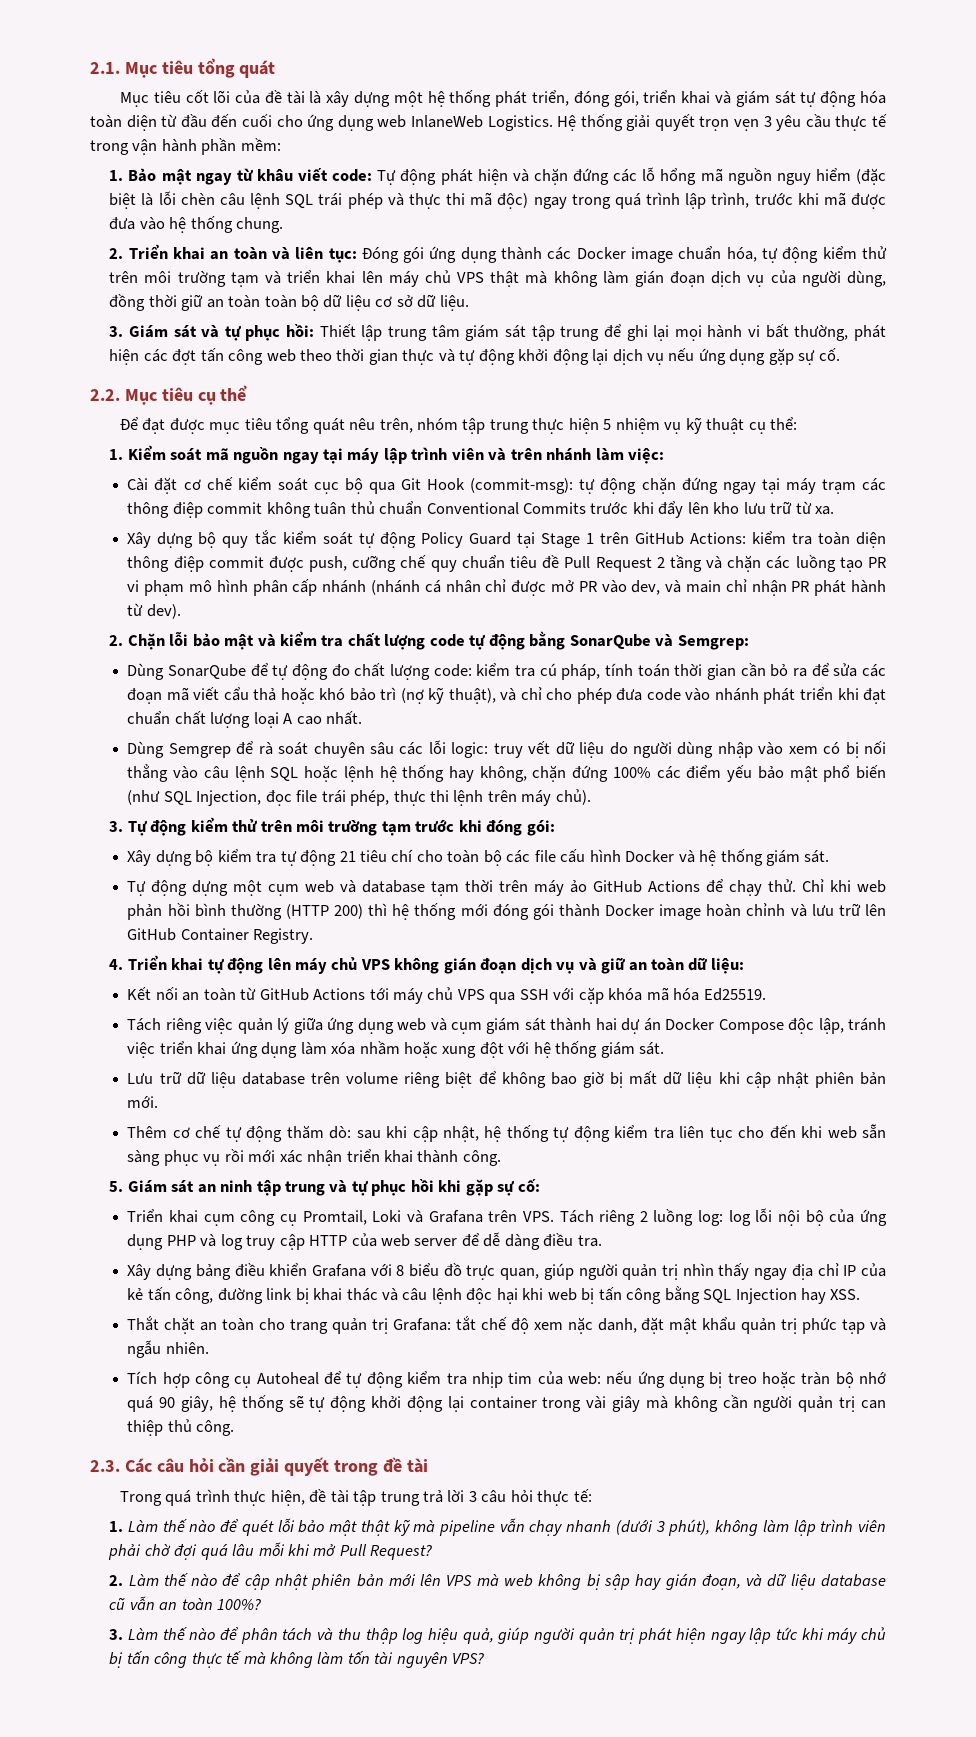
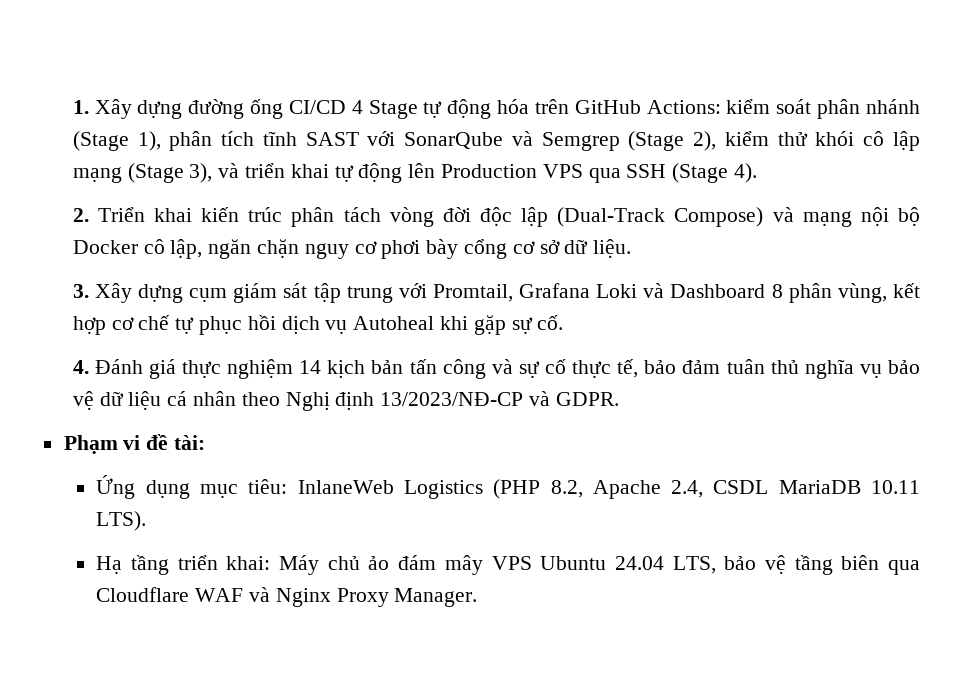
- 2.1. Mục tiêu tổng quát
- Mục tiêu cốt lõi của đề tài là xây dựng một hệ thống phát triển, đóng gói, triển khai và giám sát tự động hóa toàn diện từ đầu đến cuối cho ứng dụng web InlaneWeb Logistics. Hệ thống giải quyết trọn vẹn 3 yêu cầu thực tế trong vận hành phần mềm:
- 1. Bảo mật ngay từ khâu viết code: Tự động phát hiện và chặn đứng các lỗ hổng mã nguồn nguy hiểm (đặc biệt là lỗi chèn câu lệnh SQL trái phép và thực thi mã độc) ngay trong quá trình lập trình, trước khi mã được đưa vào hệ thống chung.
- 2. Triển khai an toàn và liên tục: Đóng gói ứng dụng thành các Docker image chuẩn hóa, tự động kiểm thử trên môi trường tạm và triển khai lên máy chủ VPS thật mà không làm gián đoạn dịch vụ của người dùng, đồng thời giữ an toàn toàn bộ dữ liệu cơ sở dữ liệu.
+ 1. Xây dựng đường ống CI/CD 4 Stage tự động hóa trên GitHub Actions: kiểm soát phân nhánh (Stage 1), phân tích tĩnh SAST với SonarQube và Semgrep (Stage 2), kiểm thử khói cô lập mạng (Stage 3), và triển khai tự động lên Production VPS qua SSH (Stage 4).
+ 2. Triển khai kiến trúc phân tách vòng đời độc lập (Dual-Track Compose) và mạng nội bộ Docker cô lập, ngăn chặn nguy cơ phơi bày cổng cơ sở dữ liệu.
- 3. Giám sát và tự phục hồi: Thiết lập trung tâm giám sát tập trung để ghi lại mọi hành vi bất thường, phát hiện các đợt tấn công web theo thời gian thực và tự động khởi động lại dịch vụ nếu ứng dụng gặp sự cố.
- 2.2. Mục tiêu cụ thể
- Để đạt được mục tiêu tổng quát nêu trên, nhóm tập trung thực hiện 5 nhiệm vụ kỹ thuật cụ thể:
- 1. Kiểm soát mã nguồn ngay tại máy lập trình viên và trên nhánh làm việc:
- Cài đặt cơ chế kiểm soát cục bộ qua Git Hook (commit-msg): tự động chặn đứng ngay tại máy trạm các thông điệp commit không tuân thủ chuẩn Conventional Commits trước khi đẩy lên kho lưu trữ từ xa.
- Xây dựng bộ quy tắc kiểm soát tự động Policy Guard tại Stage 1 trên GitHub Actions: kiểm tra toàn diện thông điệp commit được push, cưỡng chế quy chuẩn tiêu đề Pull Request 2 tầng và chặn các luồng tạo PR vi phạm mô hình phân cấp nhánh (nhánh cá nhân chỉ được mở PR vào dev, và main chỉ nhận PR phát hành từ dev).
- 2. Chặn lỗi bảo mật và kiểm tra chất lượng code tự động bằng SonarQube và Semgrep:
- Dùng SonarQube để tự động đo chất lượng code: kiểm tra cú pháp, tính toán thời gian cần bỏ ra để sửa các đoạn mã viết cẩu thả hoặc khó bảo trì (nợ kỹ thuật), và chỉ cho phép đưa code vào nhánh phát triển khi đạt chuẩn chất lượng loại A cao nhất.
- Dùng Semgrep để rà soát chuyên sâu các lỗi logic: truy vết dữ liệu do người dùng nhập vào xem có bị nối thẳng vào câu lệnh SQL hoặc lệnh hệ thống hay không, chặn đứng 100% các điểm yếu bảo mật phổ biến (như SQL Injection, đọc file trái phép, thực thi lệnh trên máy chủ).
- 3. Tự động kiểm thử trên môi trường tạm trước khi đóng gói:
- Xây dựng bộ kiểm tra tự động 21 tiêu chí cho toàn bộ các file cấu hình Docker và hệ thống giám sát.
- Tự động dựng một cụm web và database tạm thời trên máy ảo GitHub Actions để chạy thử. Chỉ khi web phản hồi bình thường (HTTP 200) thì hệ thống mới đóng gói thành Docker image hoàn chỉnh và lưu trữ lên GitHub Container Registry.
- 4. Triển khai tự động lên máy chủ VPS không gián đoạn dịch vụ và giữ an toàn dữ liệu:
- Kết nối an toàn từ GitHub Actions tới máy chủ VPS qua SSH với cặp khóa mã hóa Ed25519.
- Tách riêng việc quản lý giữa ứng dụng web và cụm giám sát thành hai dự án Docker Compose độc lập, tránh việc triển khai ứng dụng làm xóa nhầm hoặc xung đột với hệ thống giám sát.
- Lưu trữ dữ liệu database trên volume riêng biệt để không bao giờ bị mất dữ liệu khi cập nhật phiên bản mới.
- Thêm cơ chế tự động thăm dò: sau khi cập nhật, hệ thống tự động kiểm tra liên tục cho đến khi web sẵn sàng phục vụ rồi mới xác nhận triển khai thành công.
- 5. Giám sát an ninh tập trung và tự phục hồi khi gặp sự cố:
- Triển khai cụm công cụ Promtail, Loki và Grafana trên VPS. Tách riêng 2 luồng log: log lỗi nội bộ của ứng dụng PHP và log truy cập HTTP của web server để dễ dàng điều tra.
- Xây dựng bảng điều khiển Grafana với 8 biểu đồ trực quan, giúp người quản trị nhìn thấy ngay địa chỉ IP của kẻ tấn công, đường link bị khai thác và câu lệnh độc hại khi web bị tấn công bằng SQL Injection hay XSS.
- Thắt chặt an toàn cho trang quản trị Grafana: tắt chế độ xem nặc danh, đặt mật khẩu quản trị phức tạp và ngẫu nhiên.
- Tích hợp công cụ Autoheal để tự động kiểm tra nhịp tim của web: nếu ứng dụng bị treo hoặc tràn bộ nhớ quá 90 giây, hệ thống sẽ tự động khởi động lại container trong vài giây mà không cần người quản trị can thiệp thủ công.
- 2.3. Các câu hỏi cần giải quyết trong đề tài
- Trong quá trình thực hiện, đề tài tập trung trả lời 3 câu hỏi thực tế:
- 1. Làm thế nào để quét lỗi bảo mật thật kỹ mà pipeline vẫn chạy nhanh (dưới 3 phút), không làm lập trình viên phải chờ đợi quá lâu mỗi khi mở Pull Request?
- 2. Làm thế nào để cập nhật phiên bản mới lên VPS mà web không bị sập hay gián đoạn, và dữ liệu database cũ vẫn an toàn 100%?
- 3. Làm thế nào để phân tách và thu thập log hiệu quả, giúp người quản trị phát hiện ngay lập tức khi máy chủ bị tấn công thực tế mà không làm tốn tài nguyên VPS?
+ 3. Xây dựng cụm giám sát tập trung với Promtail, Grafana Loki và Dashboard 8 phân vùng, kết hợp cơ chế tự phục hồi dịch vụ Autoheal khi gặp sự cố.
+ 4. Đánh giá thực nghiệm 14 kịch bản tấn công và sự cố thực tế, bảo đảm tuân thủ nghĩa vụ bảo vệ dữ liệu cá nhân theo Nghị định 13/2023/NĐ-CP và GDPR.
+ Phạm vi đề tài:
+ Ứng dụng mục tiêu: InlaneWeb Logistics (PHP 8.2, Apache 2.4, CSDL MariaDB 10.11 LTS).
+ Hạ tầng triển khai: Máy chủ ảo đám mây VPS Ubuntu 24.04 LTS, bảo vệ tầng biên qua Cloudflare WAF và Nginx Proxy Manager.

